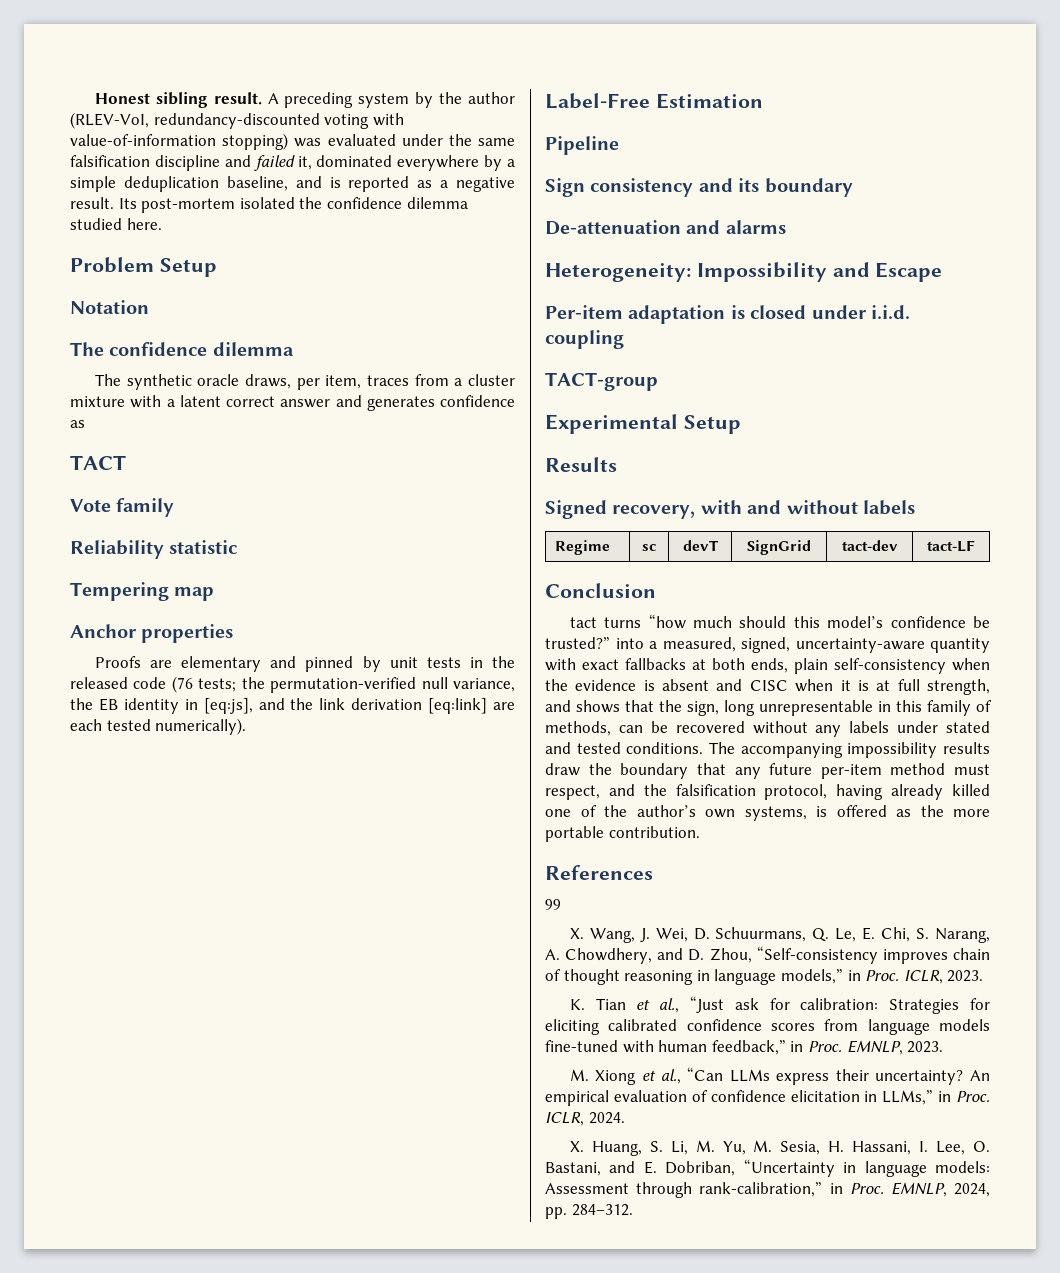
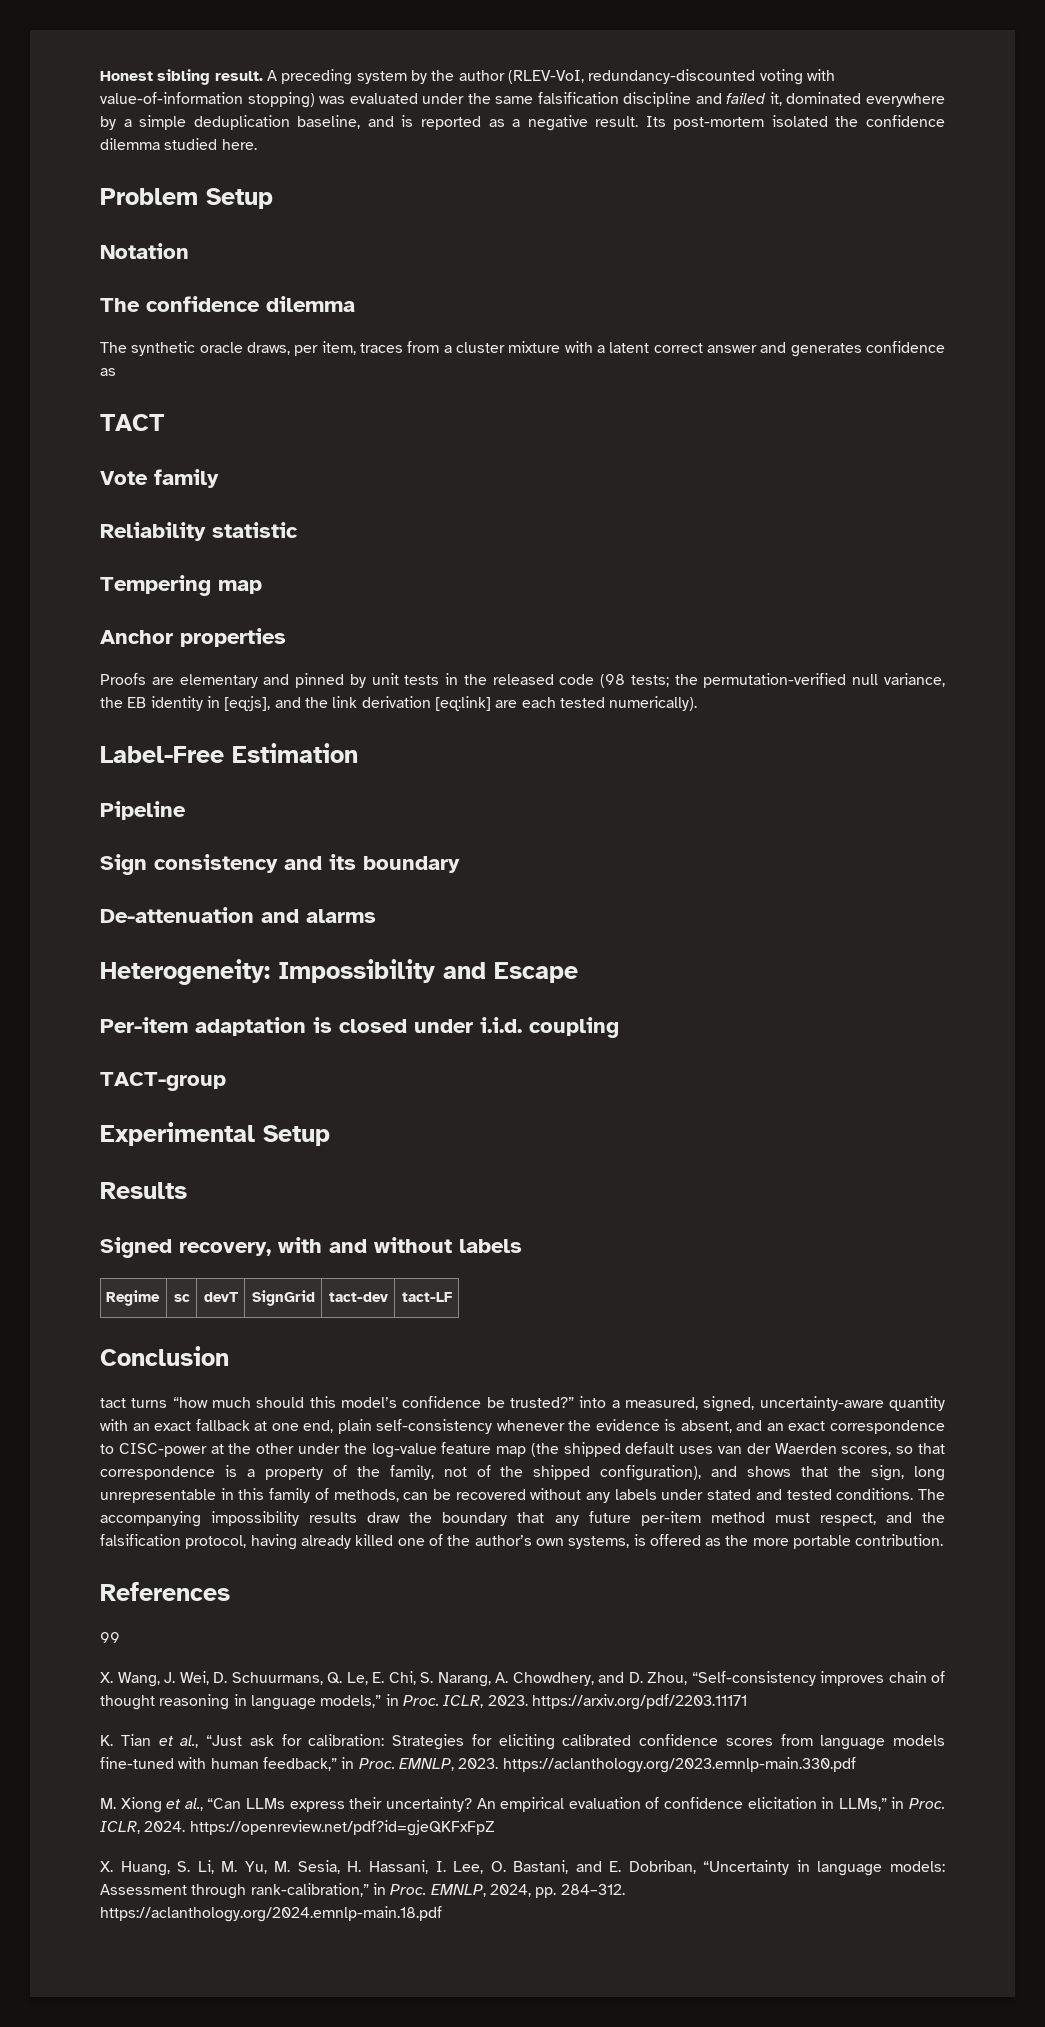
- Proofs are elementary and pinned by unit tests in the released code (76 tests; the permutation-verified null variance, the EB identity in [eq:js], and the link derivation [eq:link] are each tested numerically).
+ Proofs are elementary and pinned by unit tests in the released code (98 tests; the permutation-verified null variance, the EB identity in [eq:js], and the link derivation [eq:link] are each tested numerically).
- tact turns “how much should this model’s confidence be trusted?” into a measured, signed, uncertainty-aware quantity with exact fallbacks at both ends, plain self-consistency when the evidence is absent and CISC when it is at full strength, and shows that the sign, long unrepresentable in this family of methods, can be recovered without any labels under stated and tested conditions.
+ tact turns “how much should this model’s confidence be trusted?” into a measured, signed, uncertainty-aware quantity with an exact fallback at one end, plain self-consistency whenever the evidence is absent, and an exact correspondence to CISC-power at the other under the log-value feature map (the shipped default uses van der Waerden scores, so that correspondence is a property of the family, not of the shipped configuration), and shows that the sign, long unrepresentable in this family of methods, can be recovered without any labels under stated and tested conditions.
- ICLR, 2023.
+ ICLR, 2023. https://arxiv.org/pdf/2203.11171
- EMNLP, 2023.
+ EMNLP, 2023. https://aclanthology.org/2023.emnlp-main.330.pdf
- ICLR, 2024.
+ ICLR, 2024. https://openreview.net/pdf?id=gjeQKFxFpZ
- EMNLP, 2024, pp. 284–312.
+ EMNLP, 2024, pp. 284–312. https://aclanthology.org/2024.emnlp-main.18.pdf

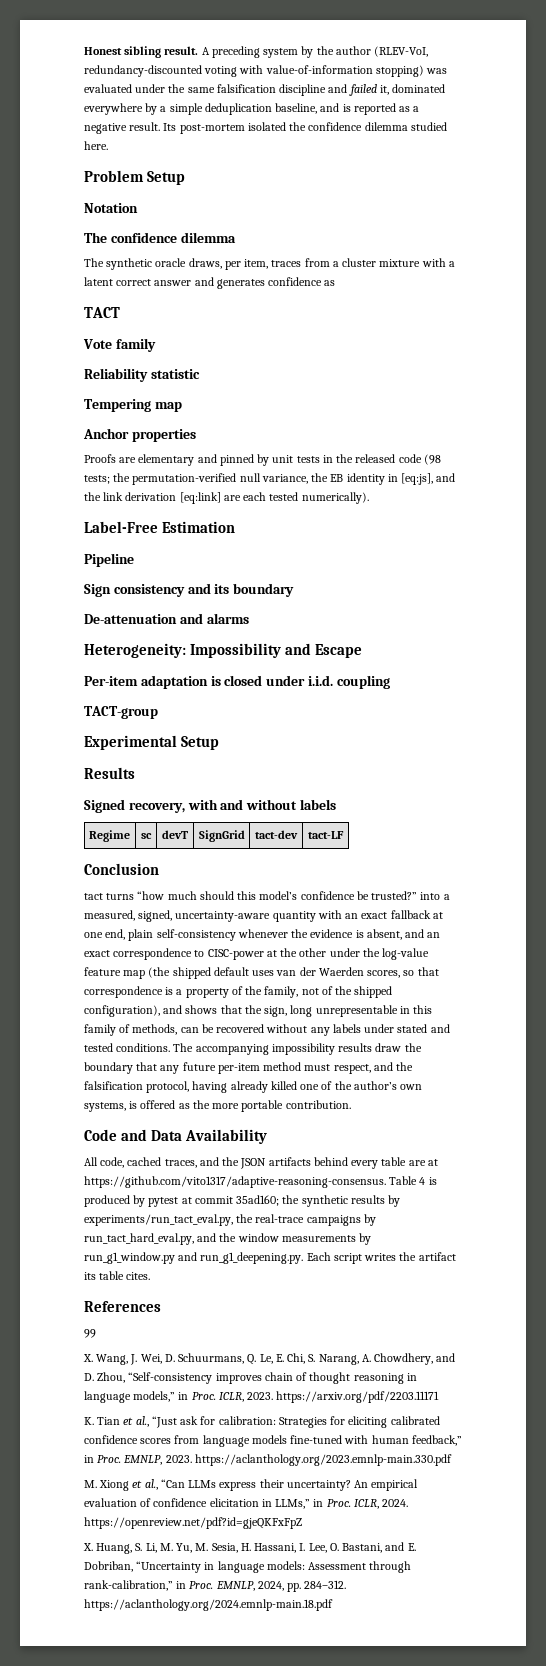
+ Code and Data Availability
+ All code, cached traces, and the JSON artifacts behind every table are at https://github.com/vito1317/adaptive-reasoning-consensus. Table 4 is produced by pytest at commit 35ad160; the synthetic results by experiments/run_tact_eval.py, the real-trace campaigns by run_tact_hard_eval.py, and the window measurements by run_g1_window.py and run_g1_deepening.py. Each script writes the artifact its table cites.

